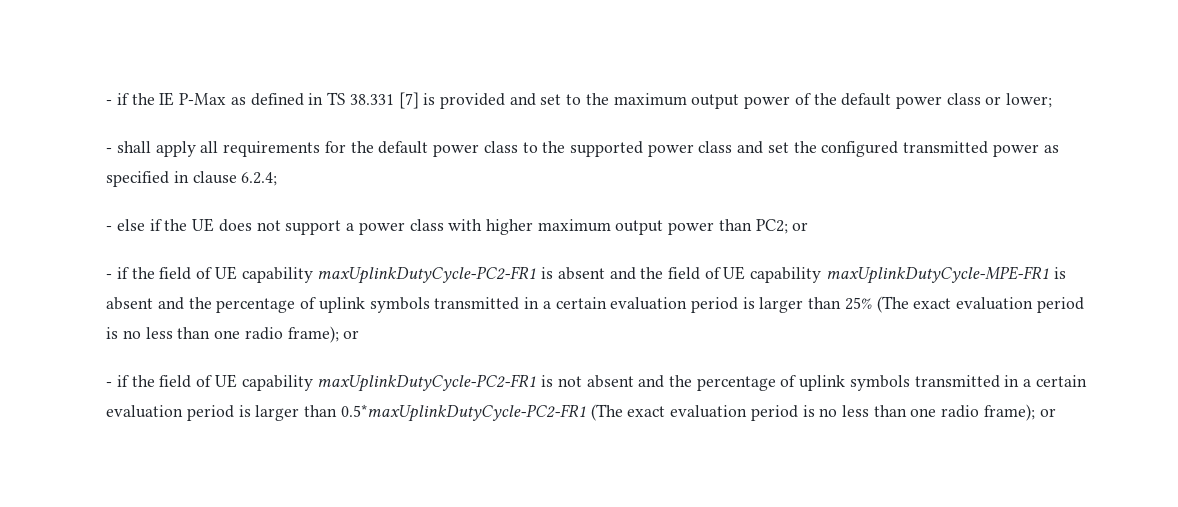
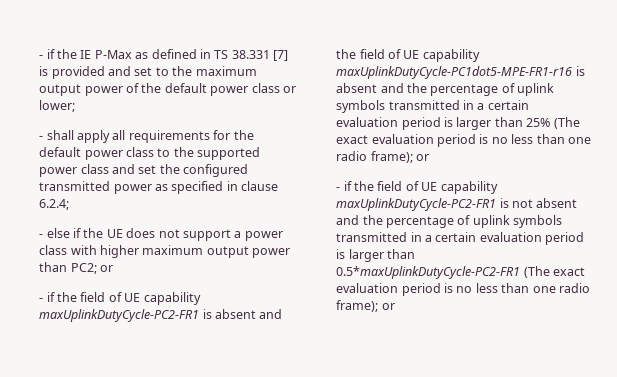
- - if the field of UE capability maxUplinkDutyCycle-PC2-FR1 is absent and the field of UE capability maxUplinkDutyCycle-MPE-FR1 is absent and the percentage of uplink symbols transmitted in a certain evaluation period is larger than 25% (The exact evaluation period is no less than one radio frame); or
+ - if the field of UE capability maxUplinkDutyCycle-PC2-FR1 is absent and the field of UE capability maxUplinkDutyCycle-PC1dot5-MPE-FR1-r16 is absent and the percentage of uplink symbols transmitted in a certain evaluation period is larger than 25% (The exact evaluation period is no less than one radio frame); or

